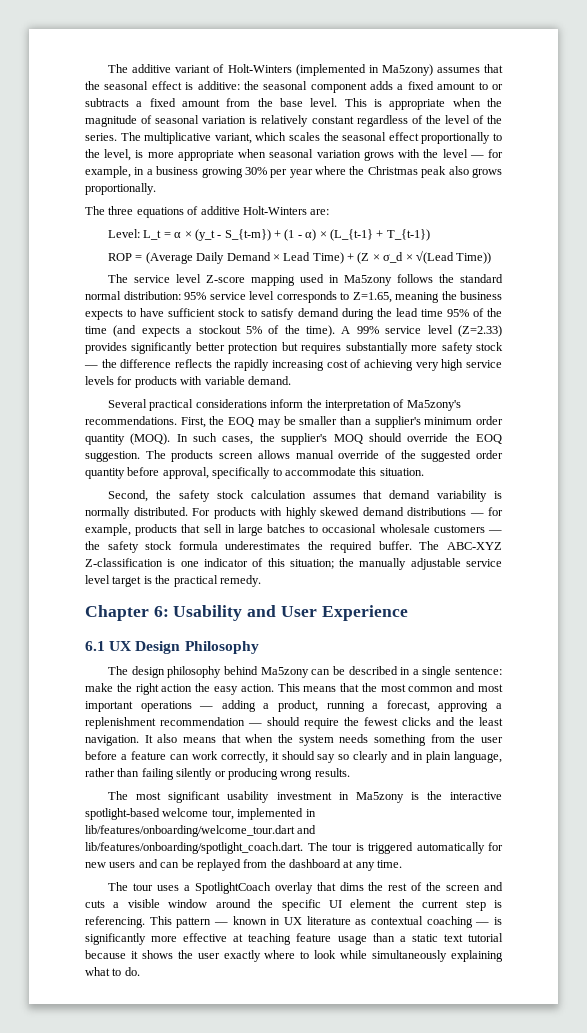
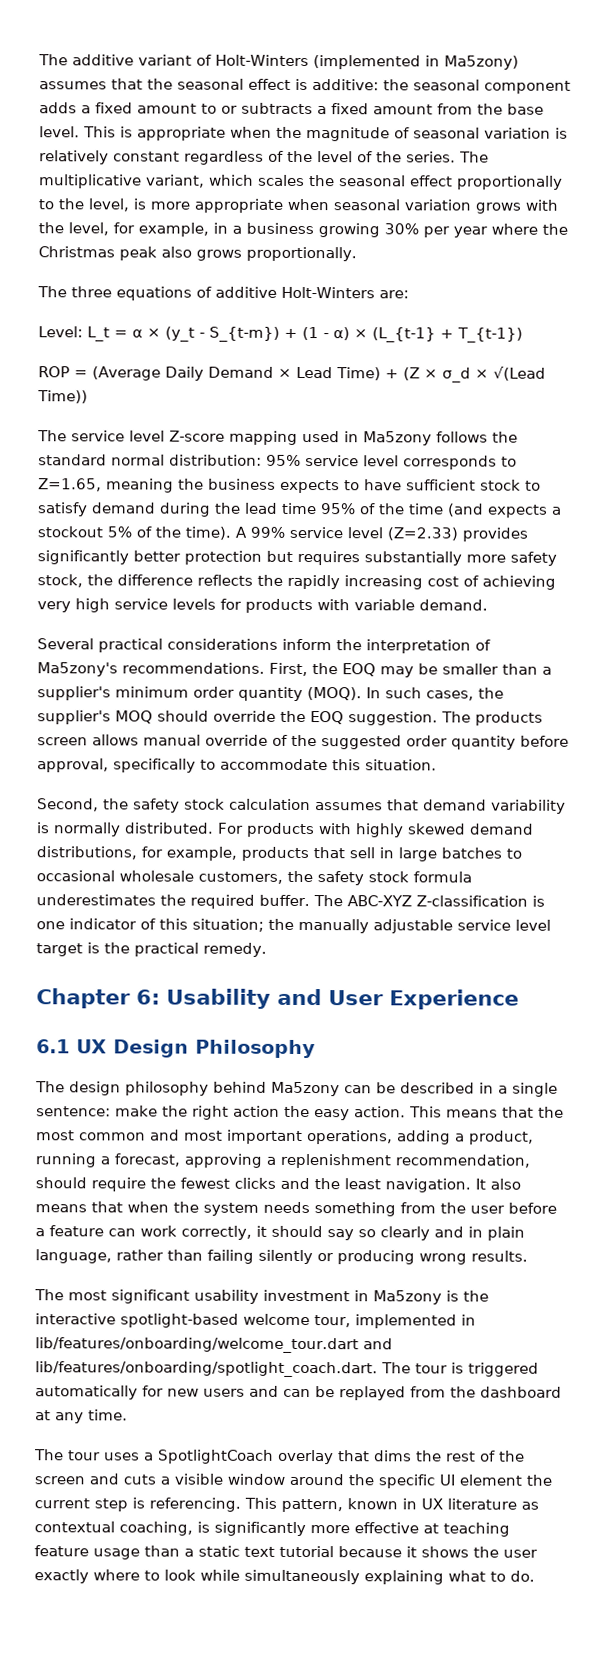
- The multiplicative variant, which scales the seasonal effect proportionally to the level, is more appropriate when seasonal variation grows with the level — for example, in a business growing 30% per year where the Christmas peak also grows proportionally.
+ The multiplicative variant, which scales the seasonal effect proportionally to the level, is more appropriate when seasonal variation grows with the level, for example, in a business growing 30% per year where the Christmas peak also grows proportionally.
- A 99% service level (Z=2.33) provides significantly better protection but requires substantially more safety stock — the difference reflects the rapidly increasing cost of achieving very high service levels for products with variable demand.
+ A 99% service level (Z=2.33) provides significantly better protection but requires substantially more safety stock, the difference reflects the rapidly increasing cost of achieving very high service levels for products with variable demand.
- For products with highly skewed demand distributions — for example, products that sell in large batches to occasional wholesale customers — the safety stock formula underestimates the required buffer.
+ For products with highly skewed demand distributions, for example, products that sell in large batches to occasional wholesale customers, the safety stock formula underestimates the required buffer.
- This means that the most common and most important operations — adding a product, running a forecast, approving a replenishment recommendation — should require the fewest clicks and the least navigation.
+ This means that the most common and most important operations, adding a product, running a forecast, approving a replenishment recommendation, should require the fewest clicks and the least navigation.
- This pattern — known in UX literature as contextual coaching — is significantly more effective at teaching feature usage than a static text tutorial because it shows the user exactly where to look while simultaneously explaining what to do.
+ This pattern, known in UX literature as contextual coaching, is significantly more effective at teaching feature usage than a static text tutorial because it shows the user exactly where to look while simultaneously explaining what to do.

